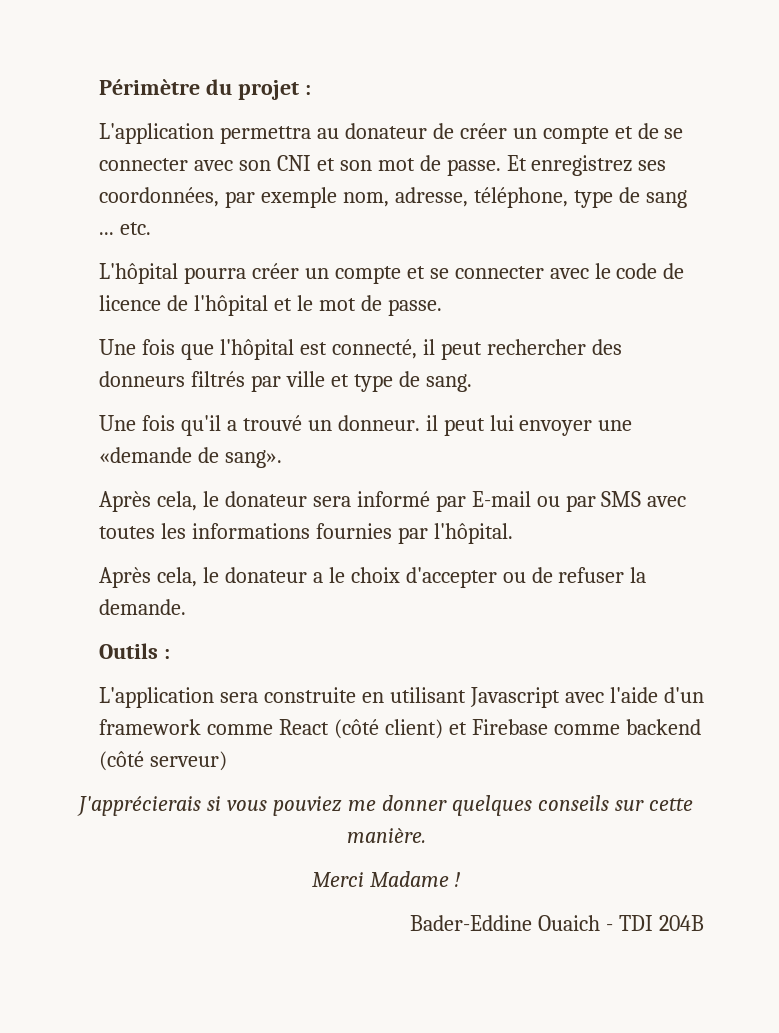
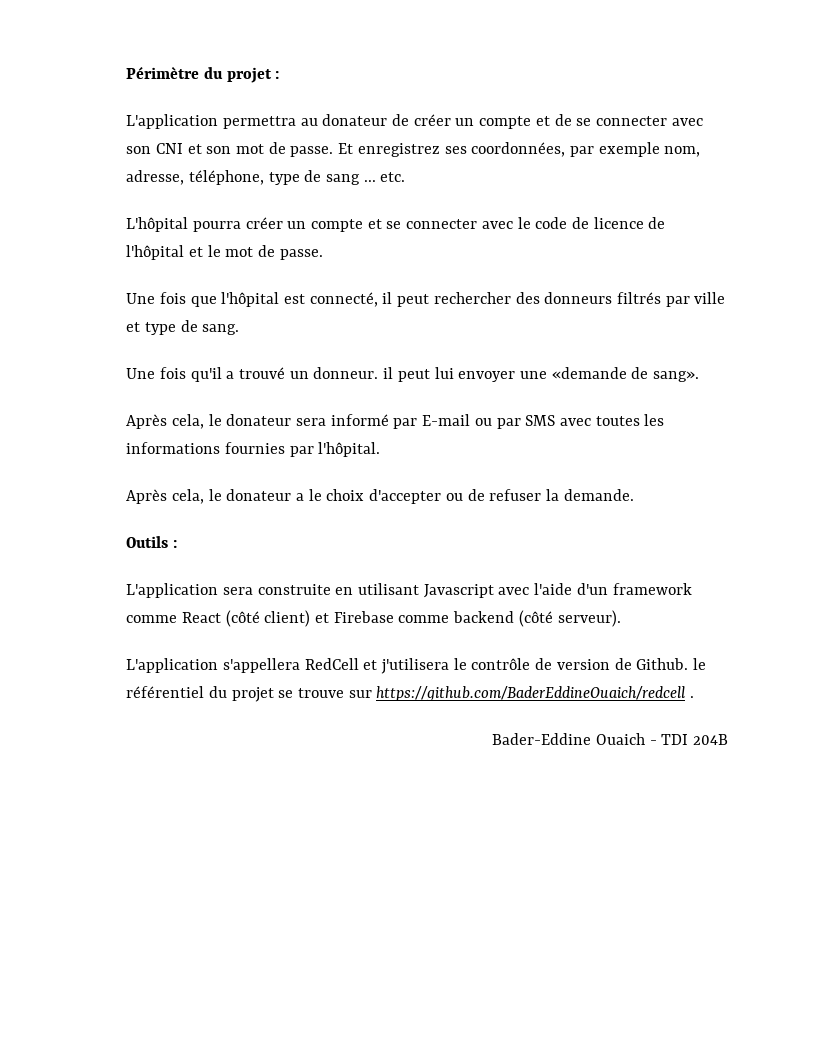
- L'application sera construite en utilisant Javascript avec l'aide d'un framework comme React (côté client) et Firebase comme backend (côté serveur)
- J'apprécierais si vous pouviez me donner quelques conseils sur cette manière.
- Merci Madame !
+ L'application sera construite en utilisant Javascript avec l'aide d'un framework comme React (côté client) et Firebase comme backend (côté serveur).
+ L'application s'appellera RedCell et j'utilisera le contrôle de version de Github. le référentiel du projet se trouve sur https://github.com/BaderEddineOuaich/redcell .

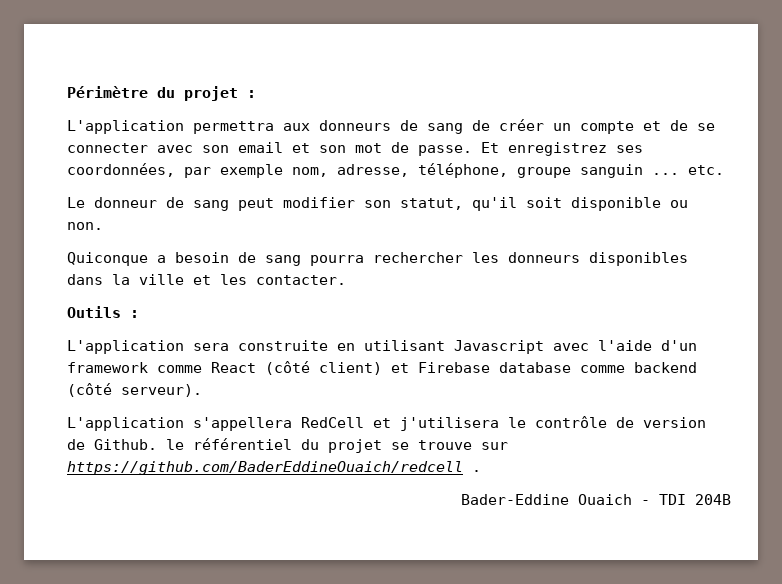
- L'application permettra au donateur de créer un compte et de se connecter avec son CNI et son mot de passe.
+ L'application permettra aux donneurs de sang de créer un compte et de se connecter avec son email et son mot de passe.
- Et enregistrez ses coordonnées, par exemple nom, adresse, téléphone, type de sang ... etc.
+ Et enregistrez ses coordonnées, par exemple nom, adresse, téléphone, groupe sanguin ... etc.
- L'hôpital pourra créer un compte et se connecter avec le code de licence de l'hôpital et le mot de passe.
- Une fois que l'hôpital est connecté, il peut rechercher des donneurs filtrés par ville et type de sang.
- Une fois qu'il a trouvé un donneur. il peut lui envoyer une «demande de sang».
- Après cela, le donateur sera informé par E-mail ou par SMS avec toutes les informations fournies par l'hôpital.
- Après cela, le donateur a le choix d'accepter ou de refuser la demande.
+ Le donneur de sang peut modifier son statut, qu'il soit disponible ou non.
+ Quiconque a besoin de sang pourra rechercher les donneurs disponibles dans la ville et les contacter.
- L'application sera construite en utilisant Javascript avec l'aide d'un framework comme React (côté client) et Firebase comme backend (côté serveur).
+ L'application sera construite en utilisant Javascript avec l'aide d'un framework comme React (côté client) et Firebase database comme backend (côté serveur).

